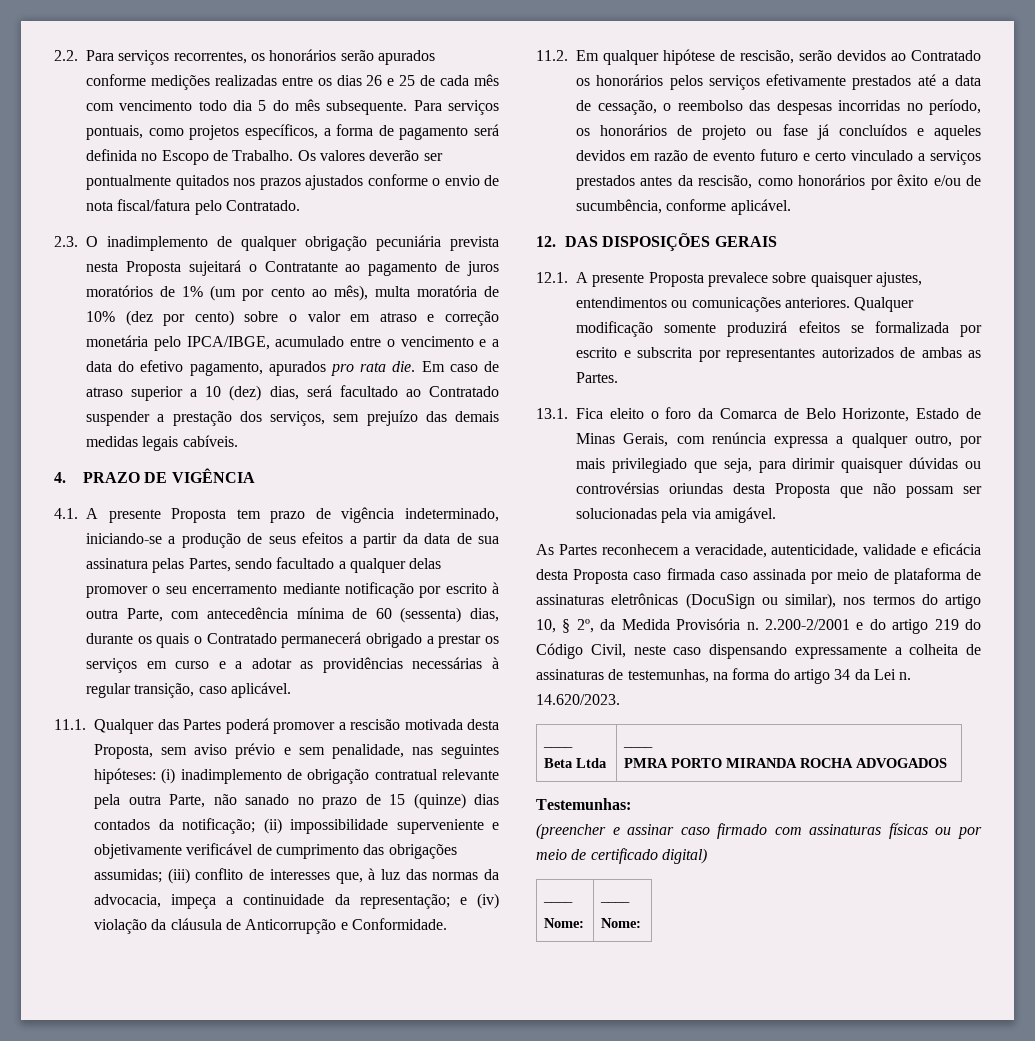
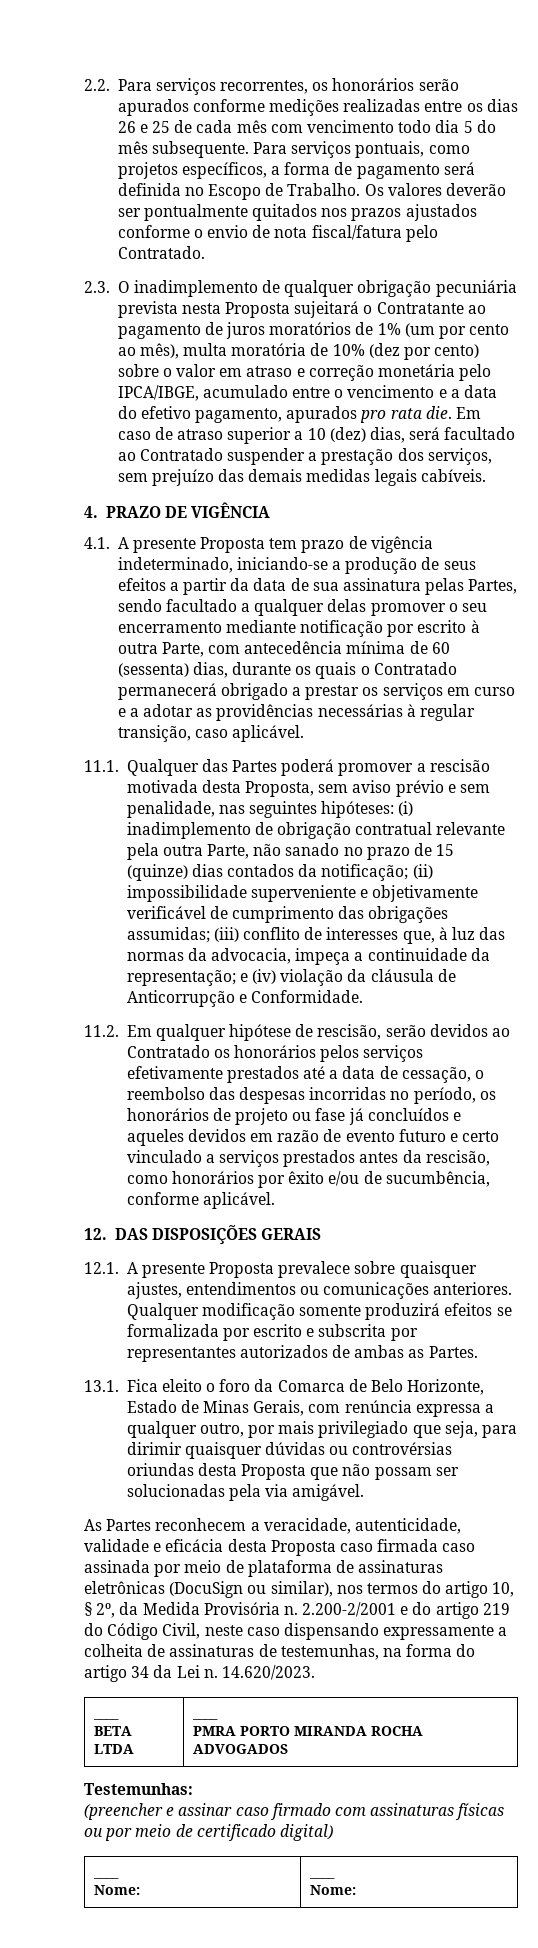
  14.620/2023.
  ____
- Beta Ltda | ____
+ BETA LTDA | ____

